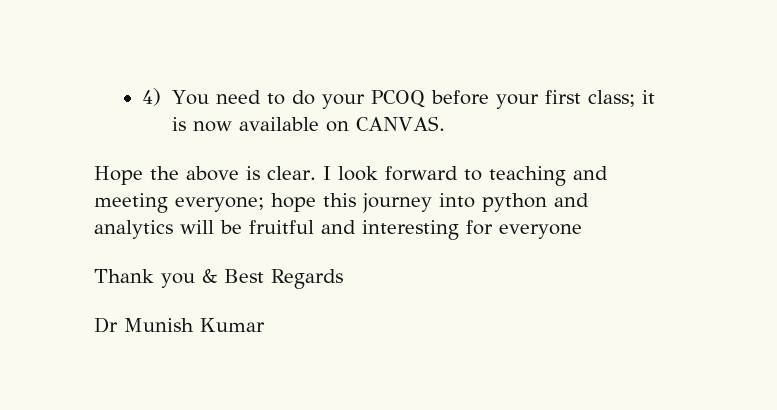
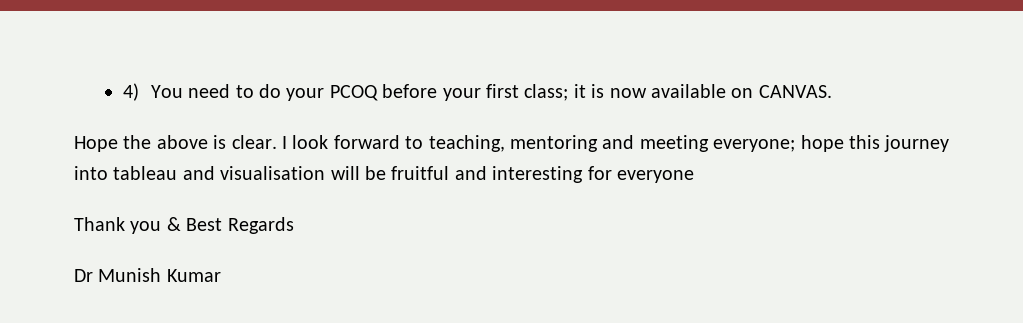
- I look forward to teaching and meeting everyone; hope this journey into python and analytics will be fruitful and interesting for everyone
+ I look forward to teaching, mentoring and meeting everyone; hope this journey into tableau and visualisation will be fruitful and interesting for everyone

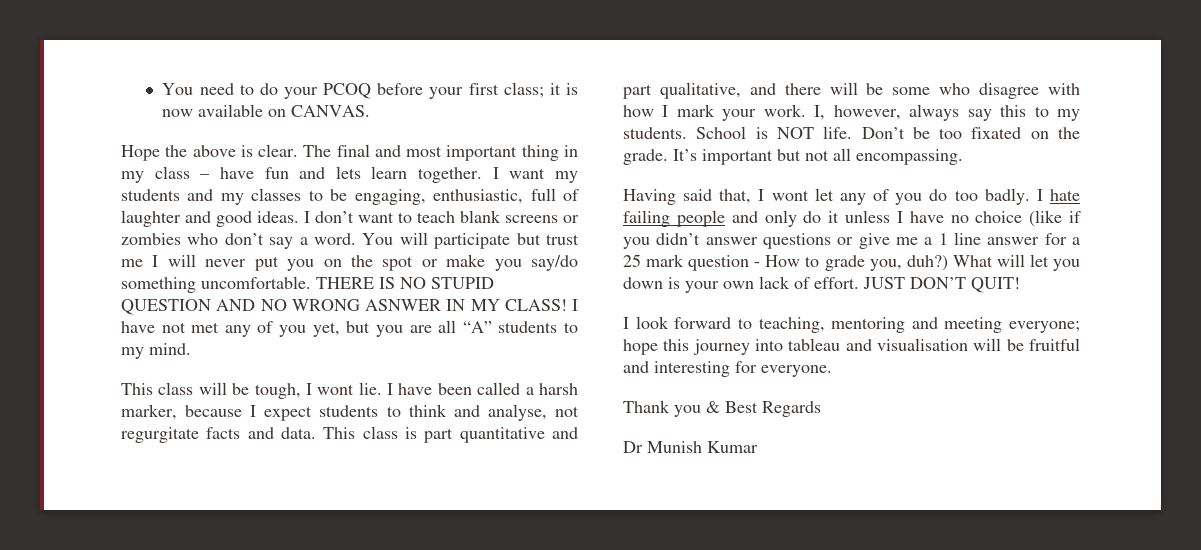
- 4) You need to do your PCOQ before your first class; it is now available on CANVAS.
+ You need to do your PCOQ before your first class; it is now available on CANVAS.
- Hope the above is clear. I look forward to teaching, mentoring and meeting everyone; hope this journey into tableau and visualisation will be fruitful and interesting for everyone
+ Hope the above is clear. The final and most important thing in my class – have fun and lets learn together. I want my students and my classes to be engaging, enthusiastic, full of laughter and good ideas. I don’t want to teach blank screens or zombies who don’t say a word. You will participate but trust me I will never put you on the spot or make you say/do something uncomfortable. THERE IS NO STUPID QUESTION AND NO WRONG ASNWER IN MY CLASS! I have not met any of you yet, but you are all “A” students to my mind.
+ This class will be tough, I wont lie. I have been called a harsh marker, because I expect students to think and analyse, not regurgitate facts and data. This class is part quantitative and part qualitative, and there will be some who disagree with how I mark your work. I, however, always say this to my students. School is NOT life. Don’t be too fixated on the grade. It’s important but not all encompassing.
+ Having said that, I wont let any of you do too badly. I hate failing people and only do it unless I have no choice (like if you didn’t answer questions or give me a 1 line answer for a 25 mark question - How to grade you, duh?) What will let you down is your own lack of effort. JUST DON’T QUIT!
+ I look forward to teaching, mentoring and meeting everyone; hope this journey into tableau and visualisation will be fruitful and interesting for everyone.

